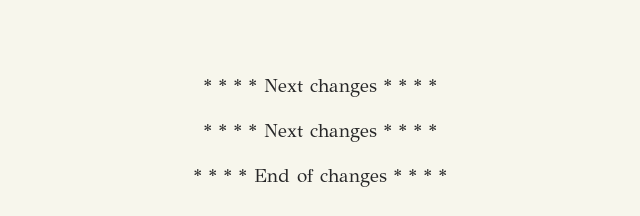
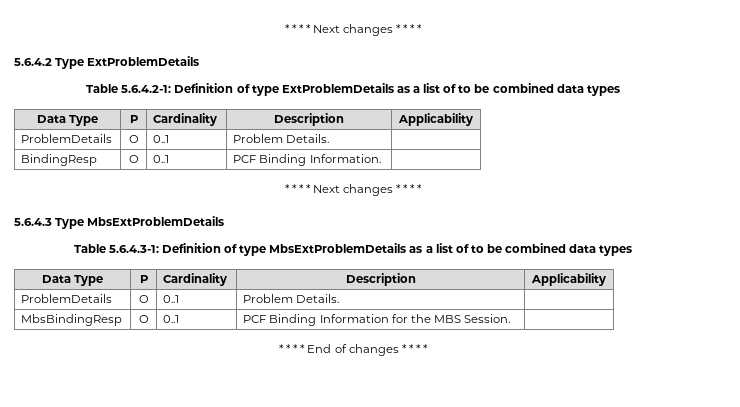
+ 5.6.4.2 Type ExtProblemDetails
+ Table 5.6.4.2-1: Definition of type ExtProblemDetails as a list of to be combined data types
+ Data Type | P | Cardinality | Description | Applicability
+ ProblemDetails | O | 0..1 | Problem Details. |
+ BindingResp | O | 0..1 | PCF Binding Information. |
+ 5.6.4.3 Type MbsExtProblemDetails
+ Table 5.6.4.3-1: Definition of type MbsExtProblemDetails as a list of to be combined data types
+ Data Type | P | Cardinality | Description | Applicability
+ ProblemDetails | O | 0..1 | Problem Details. |
+ MbsBindingResp | O | 0..1 | PCF Binding Information for the MBS Session. |

